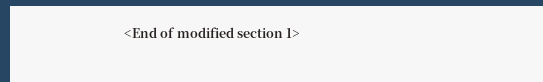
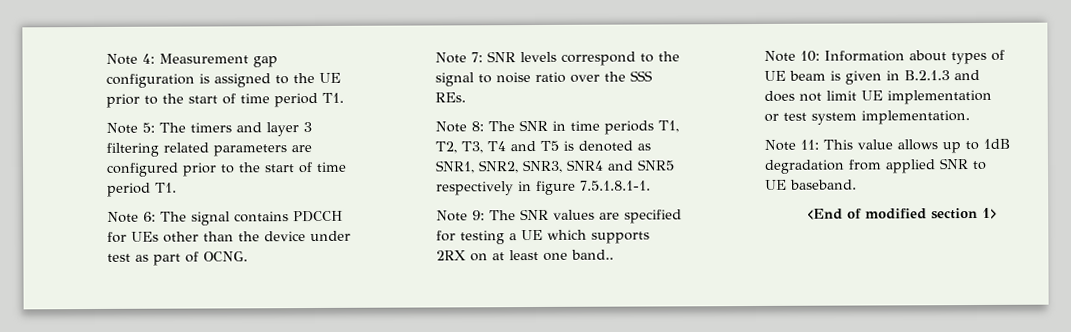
+ Note 4: Measurement gap configuration is assigned to the UE prior to the start of time period T1.
+ Note 5: The timers and layer 3 filtering related parameters are configured prior to the start of time period T1.
+ Note 6: The signal contains PDCCH for UEs other than the device under test as part of OCNG.
+ Note 7: SNR levels correspond to the signal to noise ratio over the SSS REs.
+ Note 8: The SNR in time periods T1, T2, T3, T4 and T5 is denoted as SNR1, SNR2, SNR3, SNR4 and SNR5 respectively in figure 7.5.1.8.1-1.
+ Note 9: The SNR values are specified for testing a UE which supports 2RX on at least one band..
+ Note 10: Information about types of UE beam is given in B.2.1.3 and does not limit UE implementation or test system implementation.
+ Note 11: This value allows up to 1dB degradation from applied SNR to UE baseband.

